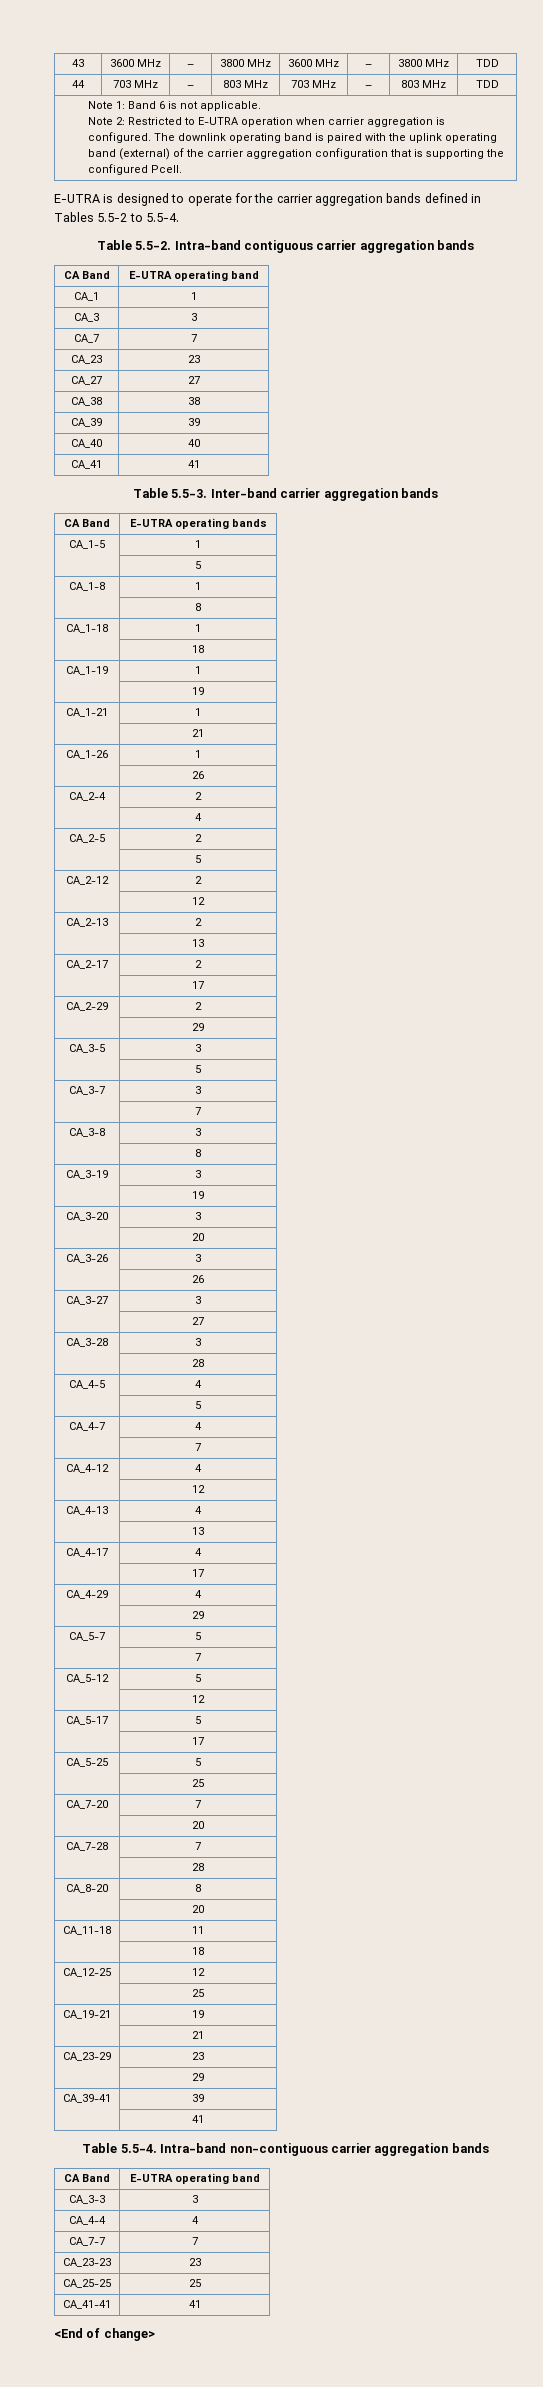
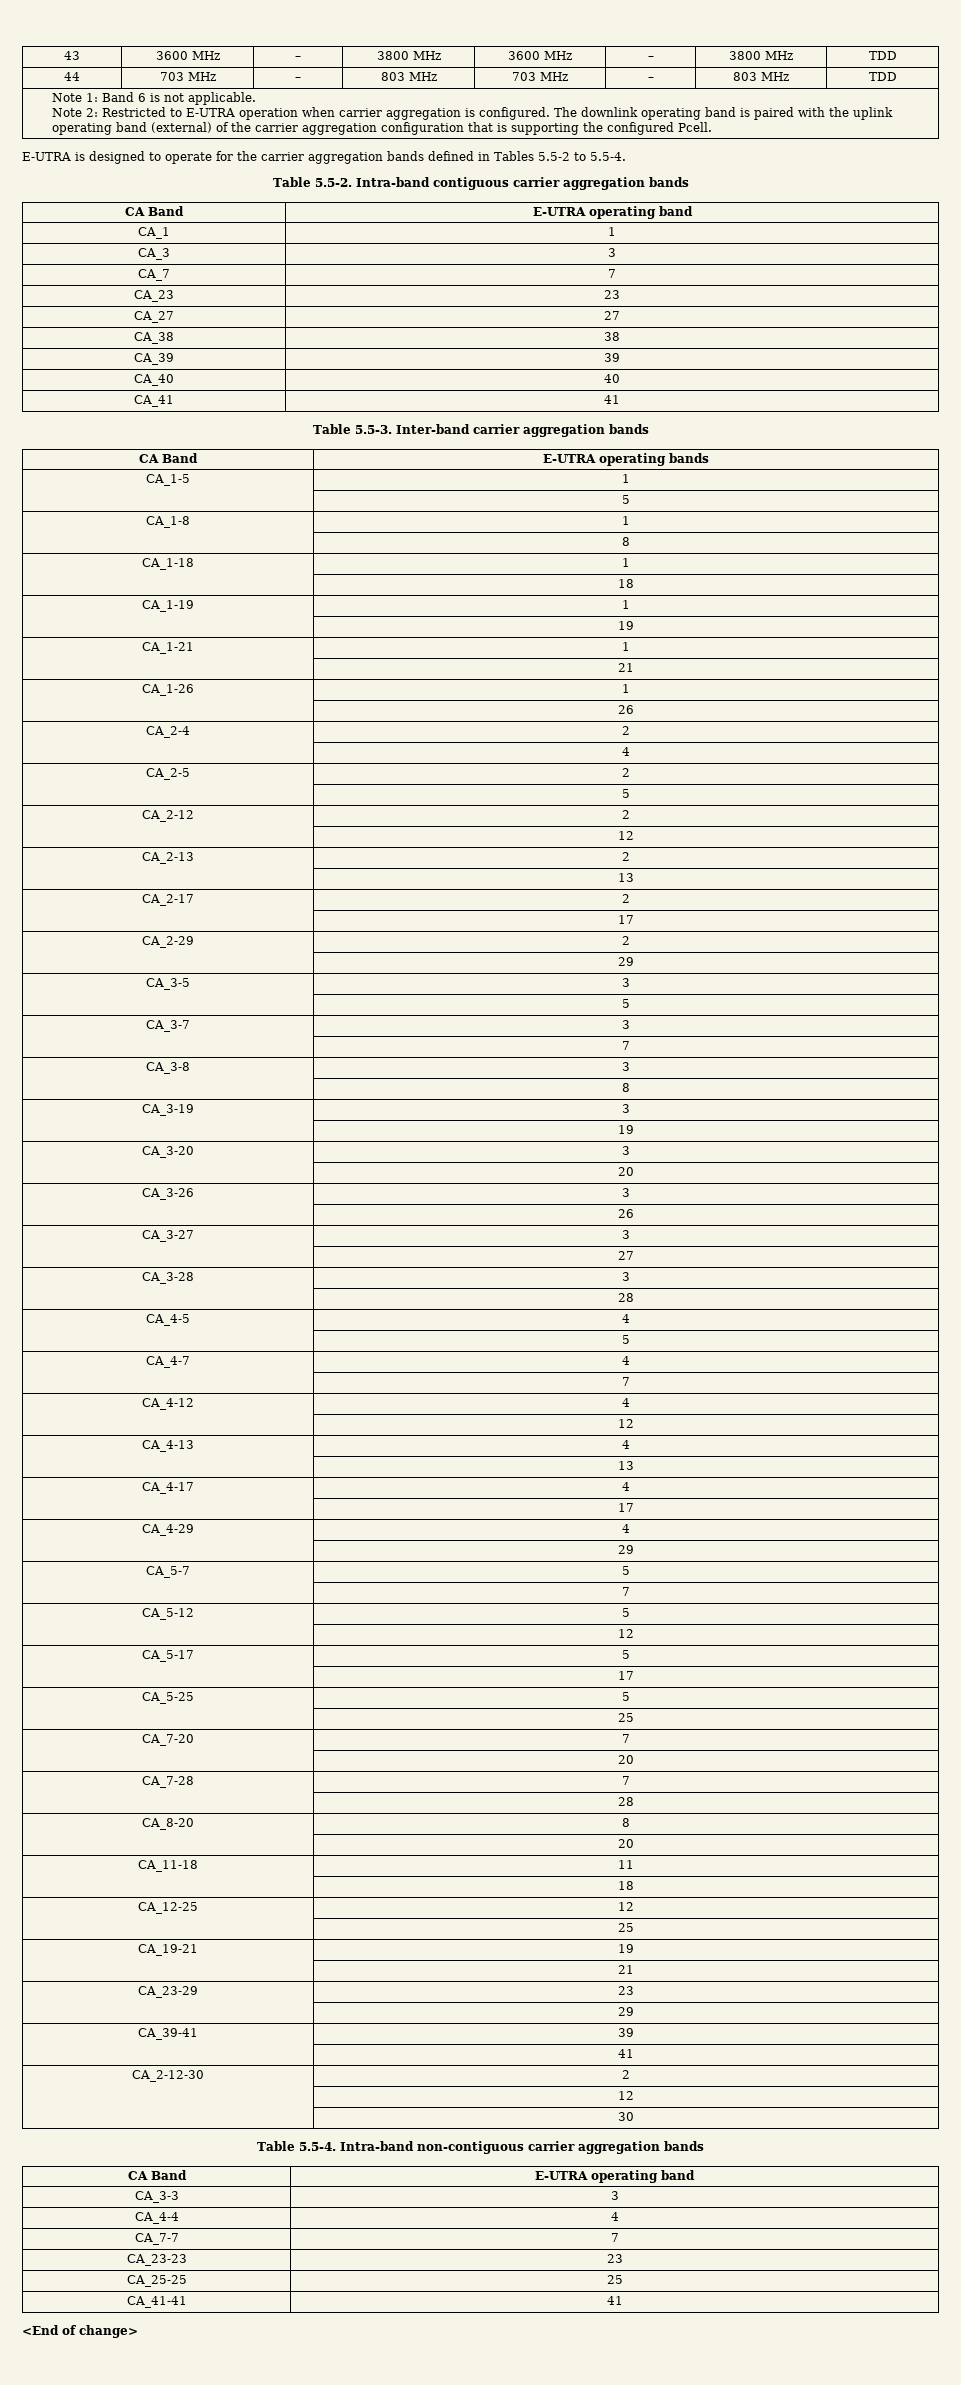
+ CA_2-12-30 | 2
+ | 12
+ | 30

